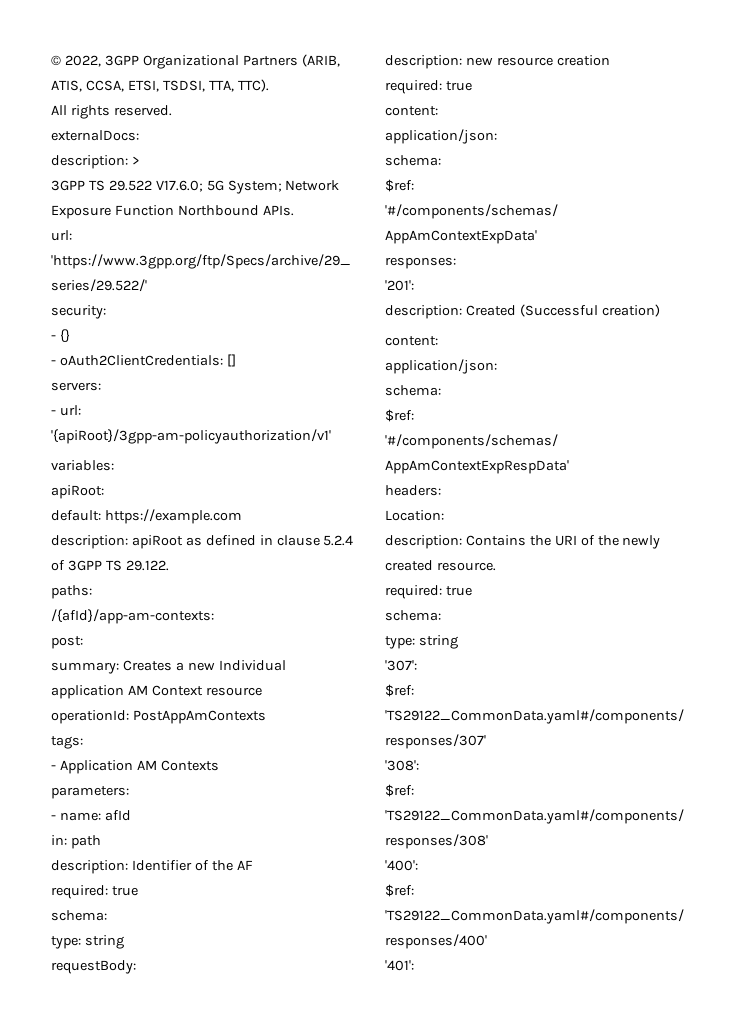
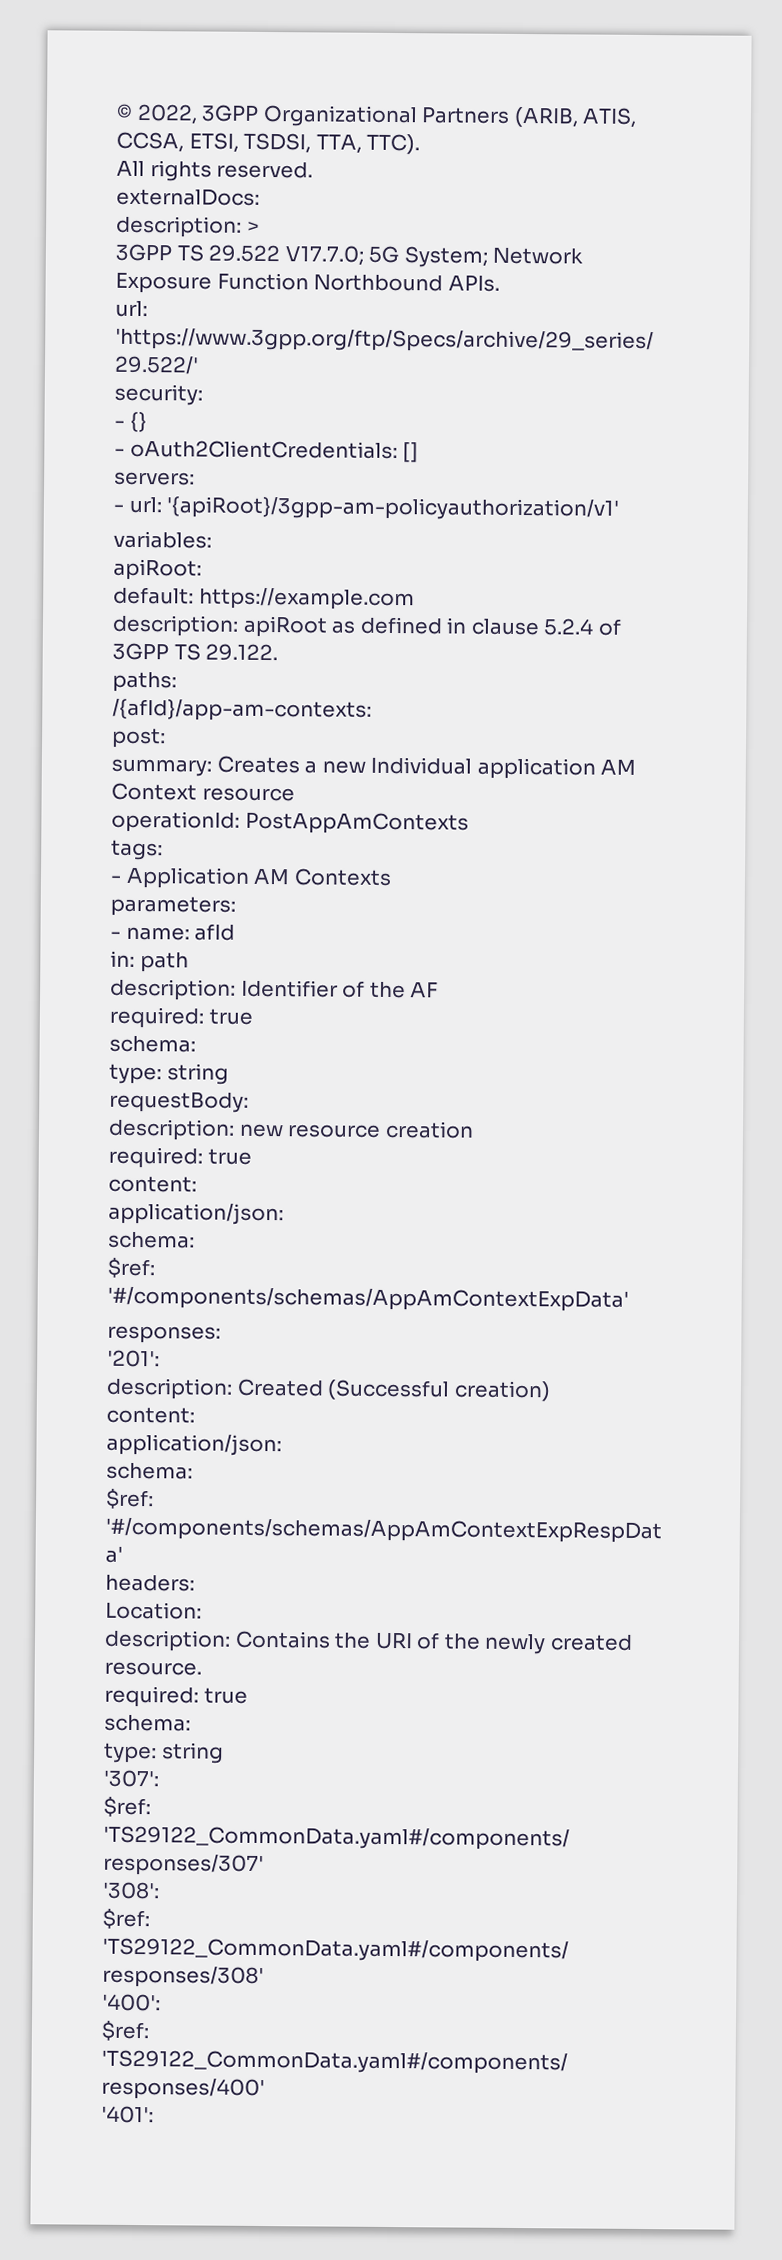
- 3GPP TS 29.522 V17.6.0; 5G System; Network Exposure Function Northbound APIs.
+ 3GPP TS 29.522 V17.7.0; 5G System; Network Exposure Function Northbound APIs.

